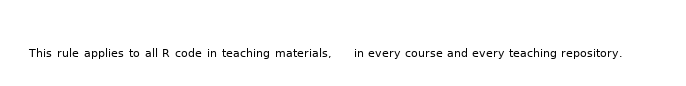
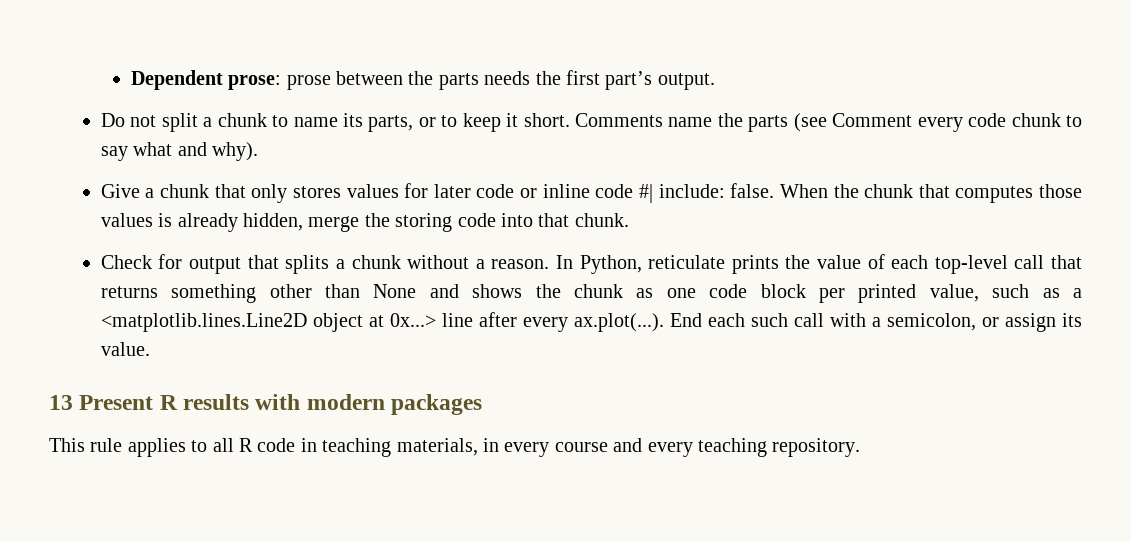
+ Dependent prose: prose between the parts needs the first part’s output.
+ Do not split a chunk to name its parts, or to keep it short. Comments name the parts (see Comment every code chunk to say what and why).
+ Give a chunk that only stores values for later code or inline code #| include: false. When the chunk that computes those values is already hidden, merge the storing code into that chunk.
+ Check for output that splits a chunk without a reason. In Python, reticulate prints the value of each top-level call that returns something other than None and shows the chunk as one code block per printed value, such as a <matplotlib.lines.Line2D object at 0x...> line after every ax.plot(...). End each such call with a semicolon, or assign its value.
+ 13 Present R results with modern packages

